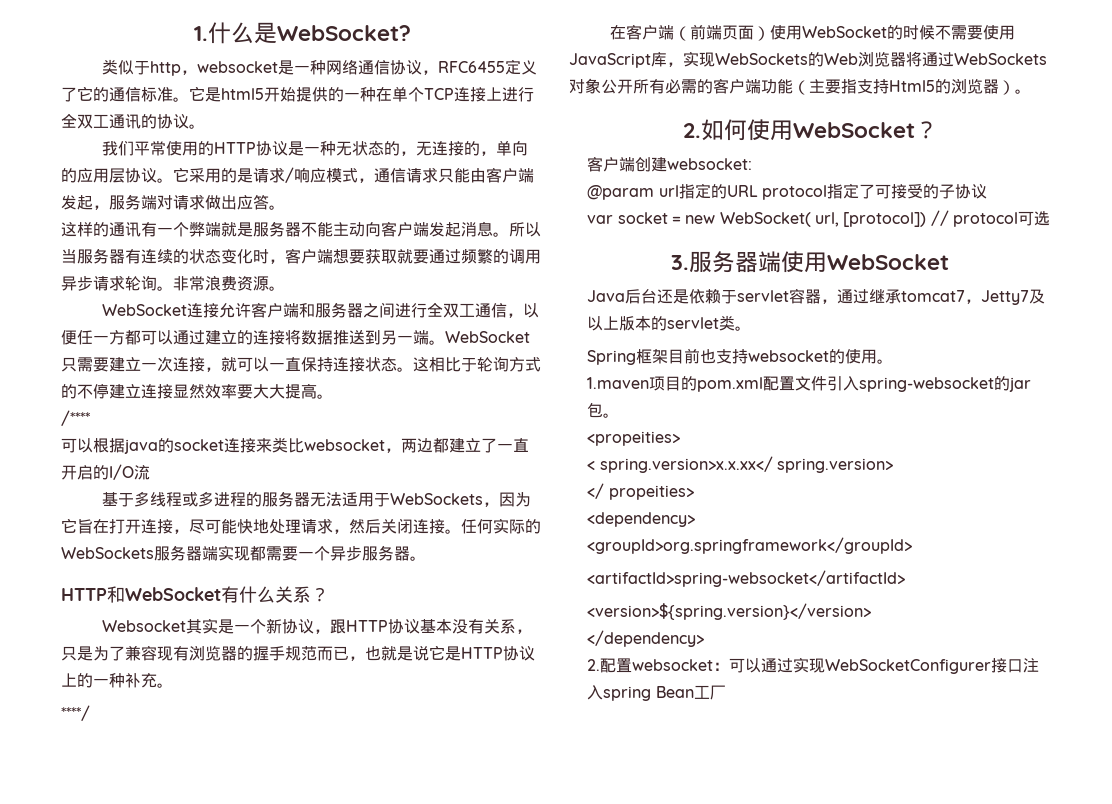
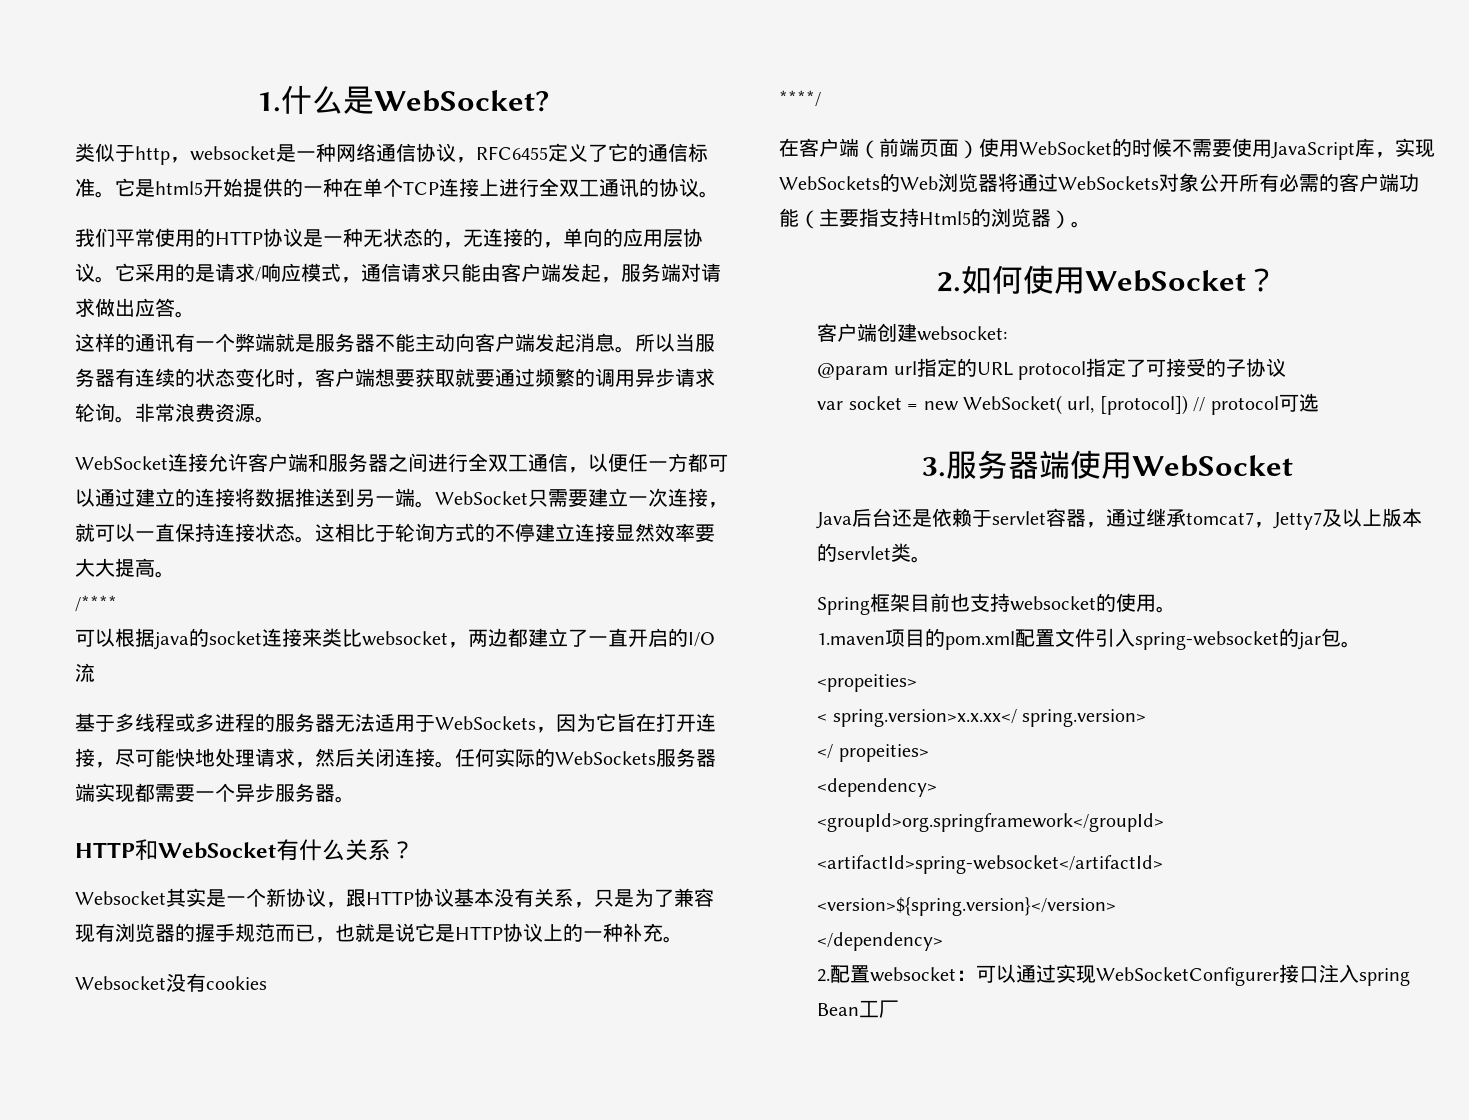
+ Websocket没有cookies

